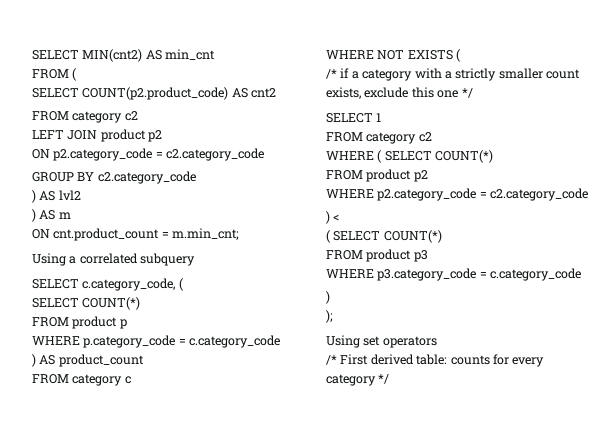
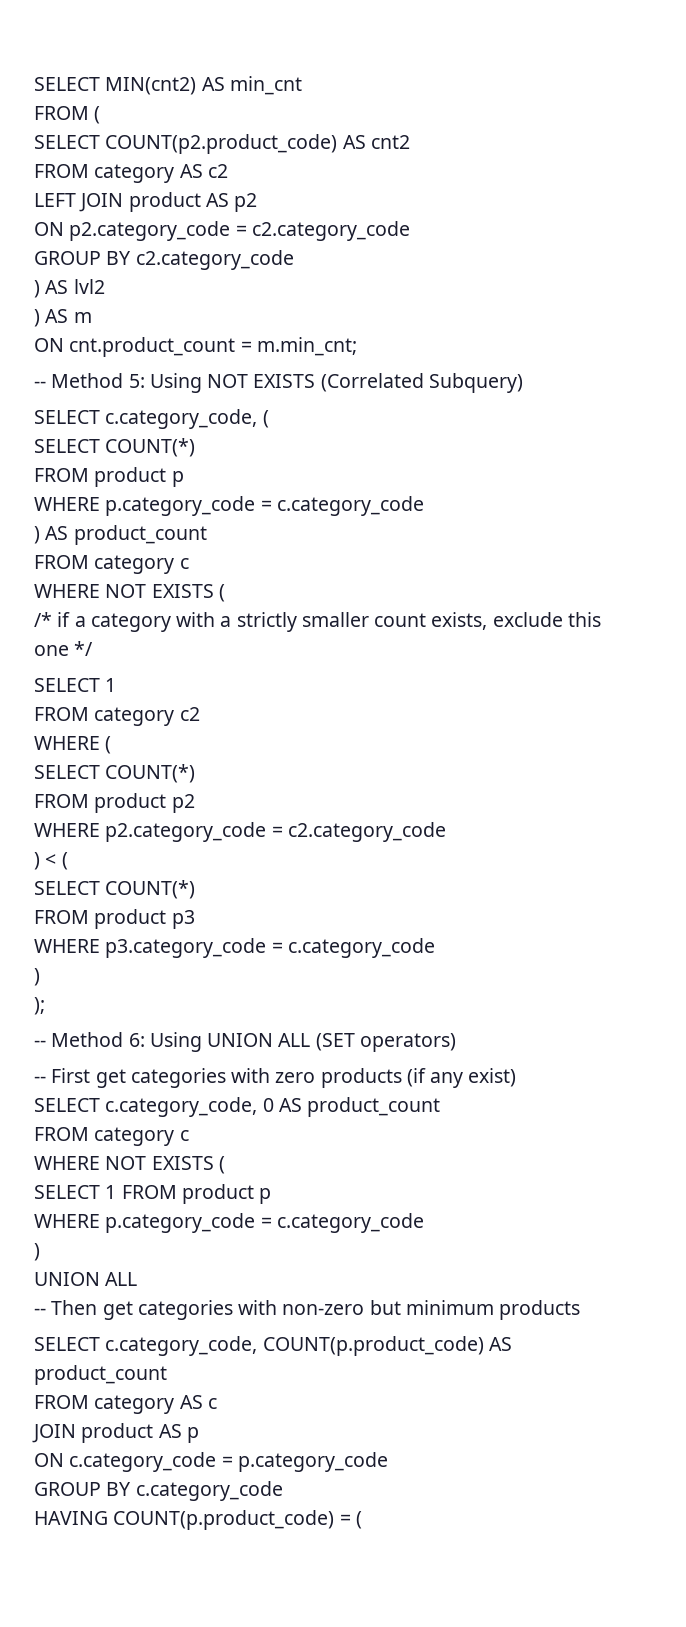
  SELECT COUNT(p2.product_code) AS cnt2
- FROM category c2
+ FROM category AS c2
- LEFT JOIN product p2
+ LEFT JOIN product AS p2
- Using a correlated subquery
+ -- Method 5: Using NOT EXISTS (Correlated Subquery)
- WHERE ( SELECT COUNT(*)
+ WHERE (
+ SELECT COUNT(*)
- ) <
- ( SELECT COUNT(*)
+ ) < (
+ SELECT COUNT(*)
- Using set operators
- /* First derived table: counts for every category */
+ -- Method 6: Using UNION ALL (SET operators)
+ -- First get categories with zero products (if any exist)
+ SELECT c.category_code, 0 AS product_count
+ FROM category c
+ WHERE NOT EXISTS (
+ SELECT 1 FROM product p
+ WHERE p.category_code = c.category_code
+ )
+ UNION ALL
+ -- Then get categories with non-zero but minimum products
+ SELECT c.category_code, COUNT(p.product_code) AS product_count
+ FROM category AS c
+ JOIN product AS p
+ ON c.category_code = p.category_code
+ GROUP BY c.category_code
+ HAVING COUNT(p.product_code) = (

